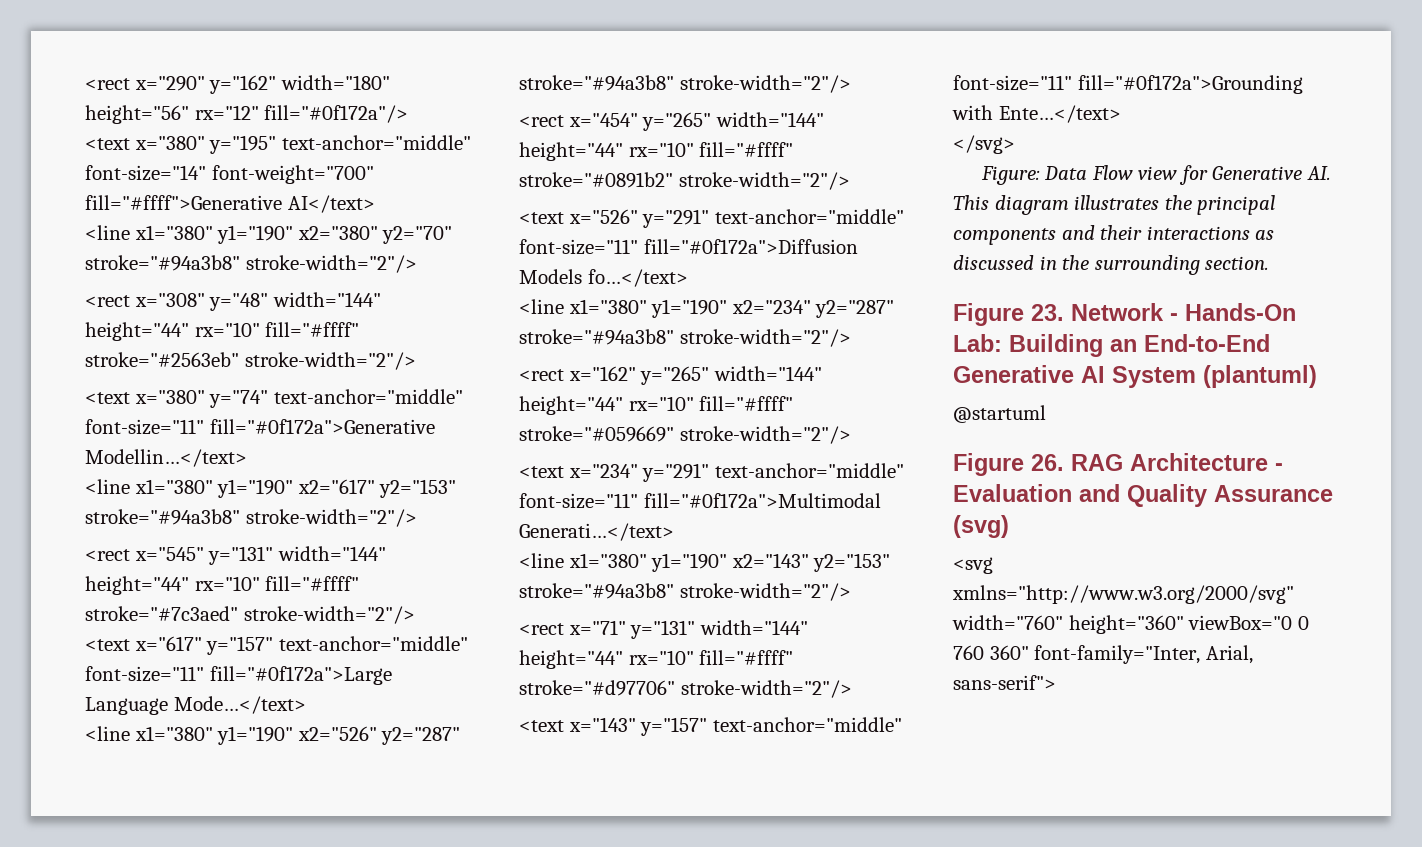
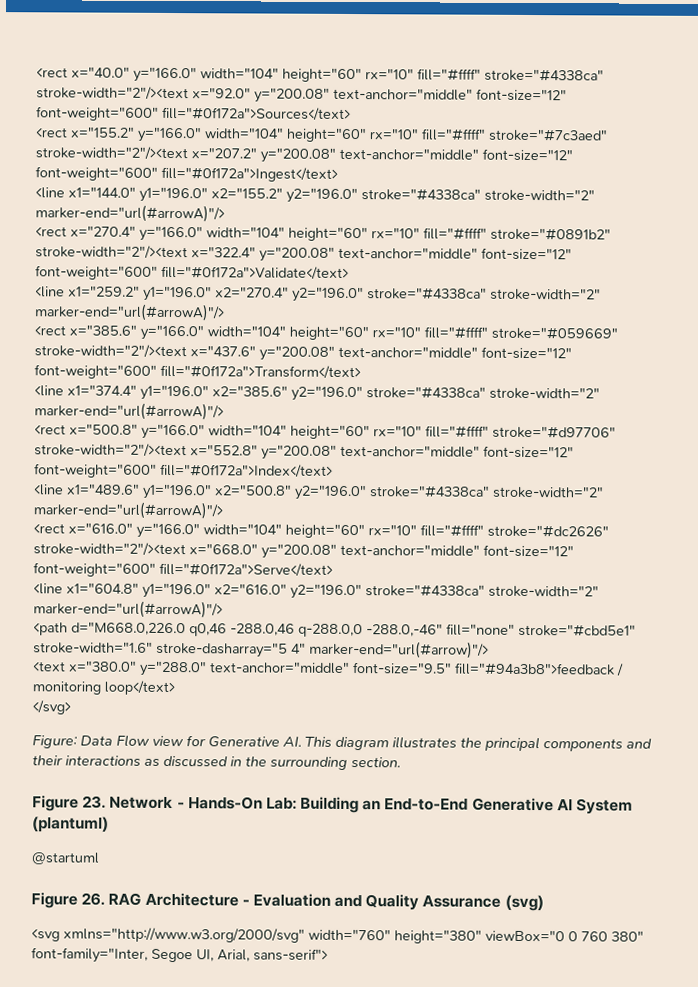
- <rect x="290" y="162" width="180" height="56" rx="12" fill="#0f172a"/>
- <text x="380" y="195" text-anchor="middle" font-size="14" font-weight="700" fill="#ffff">Generative AI</text>
- <line x1="380" y1="190" x2="380" y2="70" stroke="#94a3b8" stroke-width="2"/>
- <rect x="308" y="48" width="144" height="44" rx="10" fill="#ffff" stroke="#2563eb" stroke-width="2"/>
- <text x="380" y="74" text-anchor="middle" font-size="11" fill="#0f172a">Generative Modellin…</text>
- <line x1="380" y1="190" x2="617" y2="153" stroke="#94a3b8" stroke-width="2"/>
- <rect x="545" y="131" width="144" height="44" rx="10" fill="#ffff" stroke="#7c3aed" stroke-width="2"/>
- <text x="617" y="157" text-anchor="middle" font-size="11" fill="#0f172a">Large Language Mode…</text>
- <line x1="380" y1="190" x2="526" y2="287" stroke="#94a3b8" stroke-width="2"/>
- <rect x="454" y="265" width="144" height="44" rx="10" fill="#ffff" stroke="#0891b2" stroke-width="2"/>
- <text x="526" y="291" text-anchor="middle" font-size="11" fill="#0f172a">Diffusion Models fo…</text>
- <line x1="380" y1="190" x2="234" y2="287" stroke="#94a3b8" stroke-width="2"/>
- <rect x="162" y="265" width="144" height="44" rx="10" fill="#ffff" stroke="#059669" stroke-width="2"/>
- <text x="234" y="291" text-anchor="middle" font-size="11" fill="#0f172a">Multimodal Generati…</text>
- <line x1="380" y1="190" x2="143" y2="153" stroke="#94a3b8" stroke-width="2"/>
- <rect x="71" y="131" width="144" height="44" rx="10" fill="#ffff" stroke="#d97706" stroke-width="2"/>
- <text x="143" y="157" text-anchor="middle" font-size="11" fill="#0f172a">Grounding with Ente…</text>
+ <rect x="40.0" y="166.0" width="104" height="60" rx="10" fill="#ffff" stroke="#4338ca" stroke-width="2"/><text x="92.0" y="200.08" text-anchor="middle" font-size="12" font-weight="600" fill="#0f172a">Sources</text>
+ <rect x="155.2" y="166.0" width="104" height="60" rx="10" fill="#ffff" stroke="#7c3aed" stroke-width="2"/><text x="207.2" y="200.08" text-anchor="middle" font-size="12" font-weight="600" fill="#0f172a">Ingest</text>
+ <line x1="144.0" y1="196.0" x2="155.2" y2="196.0" stroke="#4338ca" stroke-width="2" marker-end="url(#arrowA)"/>
+ <rect x="270.4" y="166.0" width="104" height="60" rx="10" fill="#ffff" stroke="#0891b2" stroke-width="2"/><text x="322.4" y="200.08" text-anchor="middle" font-size="12" font-weight="600" fill="#0f172a">Validate</text>
+ <line x1="259.2" y1="196.0" x2="270.4" y2="196.0" stroke="#4338ca" stroke-width="2" marker-end="url(#arrowA)"/>
+ <rect x="385.6" y="166.0" width="104" height="60" rx="10" fill="#ffff" stroke="#059669" stroke-width="2"/><text x="437.6" y="200.08" text-anchor="middle" font-size="12" font-weight="600" fill="#0f172a">Transform</text>
+ <line x1="374.4" y1="196.0" x2="385.6" y2="196.0" stroke="#4338ca" stroke-width="2" marker-end="url(#arrowA)"/>
+ <rect x="500.8" y="166.0" width="104" height="60" rx="10" fill="#ffff" stroke="#d97706" stroke-width="2"/><text x="552.8" y="200.08" text-anchor="middle" font-size="12" font-weight="600" fill="#0f172a">Index</text>
+ <line x1="489.6" y1="196.0" x2="500.8" y2="196.0" stroke="#4338ca" stroke-width="2" marker-end="url(#arrowA)"/>
+ <rect x="616.0" y="166.0" width="104" height="60" rx="10" fill="#ffff" stroke="#dc2626" stroke-width="2"/><text x="668.0" y="200.08" text-anchor="middle" font-size="12" font-weight="600" fill="#0f172a">Serve</text>
+ <line x1="604.8" y1="196.0" x2="616.0" y2="196.0" stroke="#4338ca" stroke-width="2" marker-end="url(#arrowA)"/>
+ <path d="M668.0,226.0 q0,46 -288.0,46 q-288.0,0 -288.0,-46" fill="none" stroke="#cbd5e1" stroke-width="1.6" stroke-dasharray="5 4" marker-end="url(#arrow)"/>
+ <text x="380.0" y="288.0" text-anchor="middle" font-size="9.5" fill="#94a3b8">feedback / monitoring loop</text>
- <svg xmlns="http://www.w3.org/2000/svg" width="760" height="360" viewBox="0 0 760 360" font-family="Inter, Arial, sans-serif">
+ <svg xmlns="http://www.w3.org/2000/svg" width="760" height="380" viewBox="0 0 760 380" font-family="Inter, Segoe UI, Arial, sans-serif">

